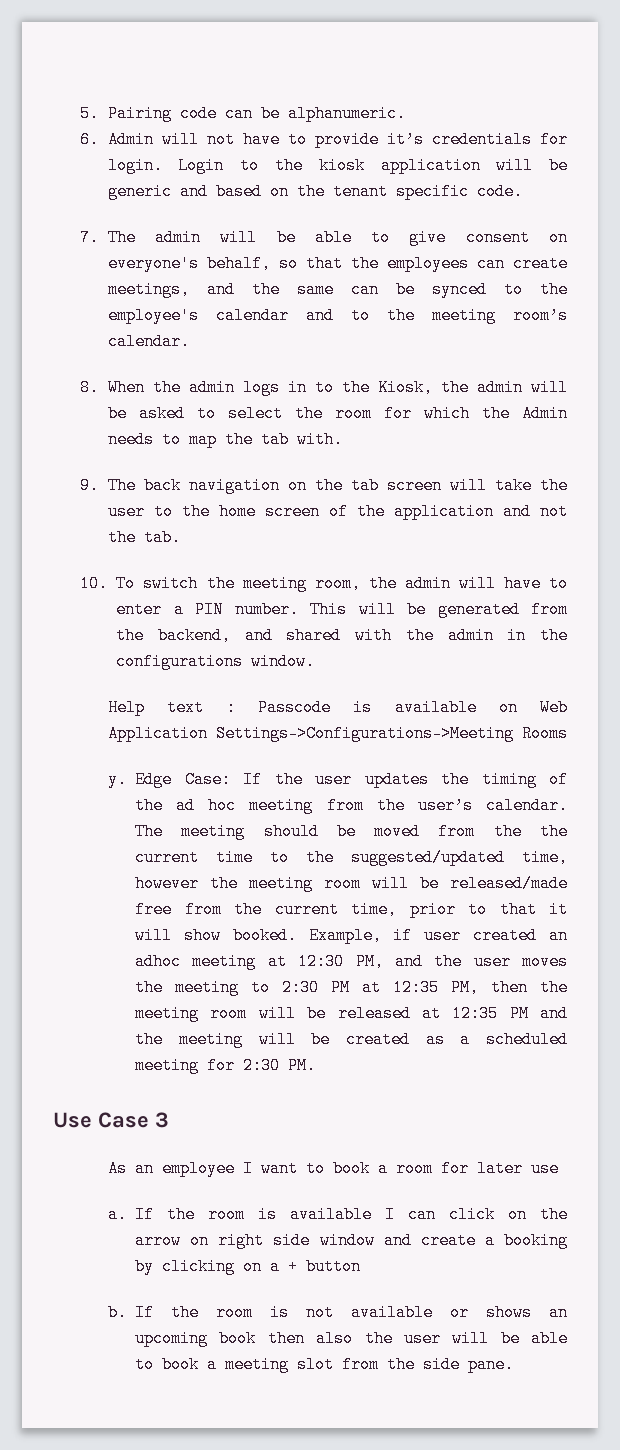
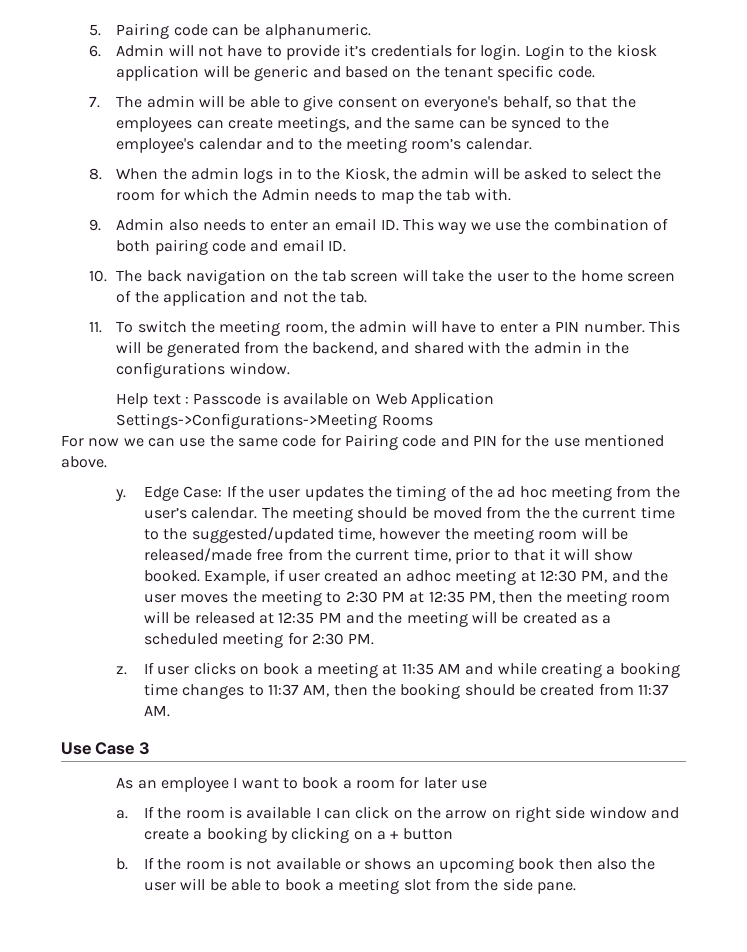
- 9. The back navigation on the tab screen will take the user to the home screen of the application and not the tab.
+ 9. Admin also needs to enter an email ID. This way we use the combination of both pairing code and email ID.
+ 10. The back navigation on the tab screen will take the user to the home screen of the application and not the tab.
- 10. To switch the meeting room, the admin will have to enter a PIN number.
+ 11. To switch the meeting room, the admin will have to enter a PIN number.
+ For now we can use the same code for Pairing code and PIN for the use mentioned above.
+ z. If user clicks on book a meeting at 11:35 AM and while creating a booking time changes to 11:37 AM, then the booking should be created from 11:37 AM.

